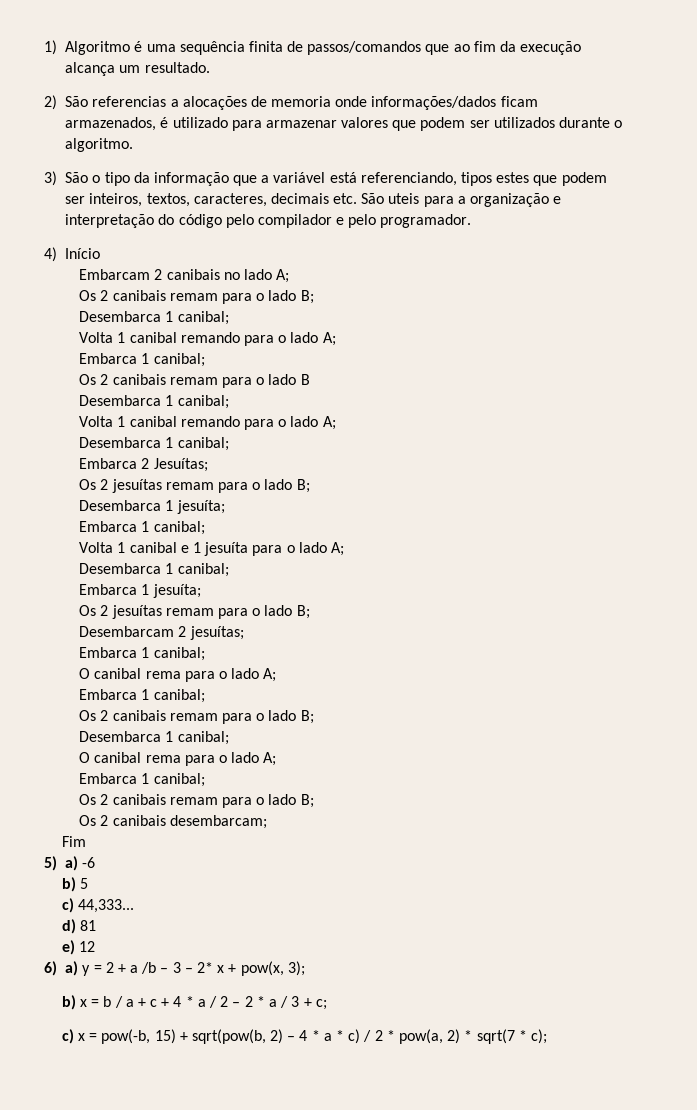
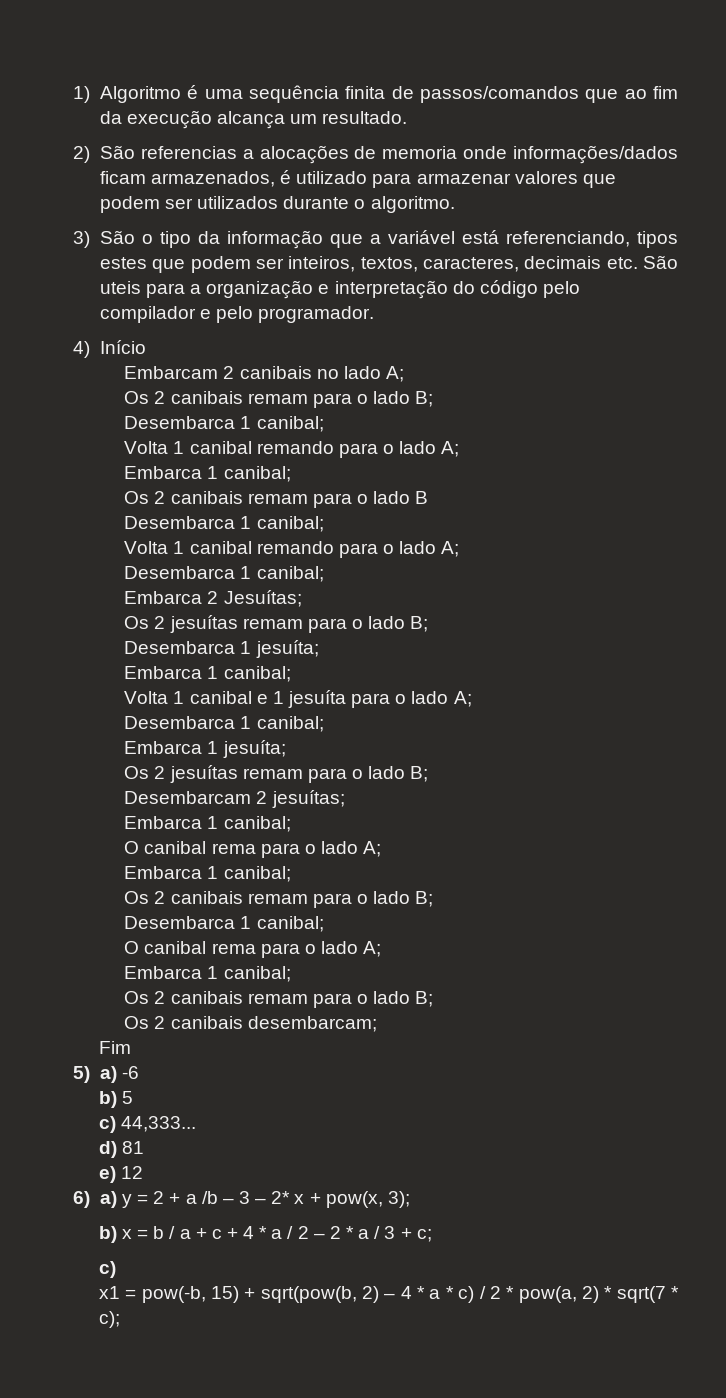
  b) x = b / a + c + 4 * a / 2 – 2 * a / 3 + c;
- c) x = pow(-b, 15) + sqrt(pow(b, 2) – 4 * a * c) / 2 * pow(a, 2) * sqrt(7 * c);
+ c)
+ x1 = pow(-b, 15) + sqrt(pow(b, 2) – 4 * a * c) / 2 * pow(a, 2) * sqrt(7 * c);

